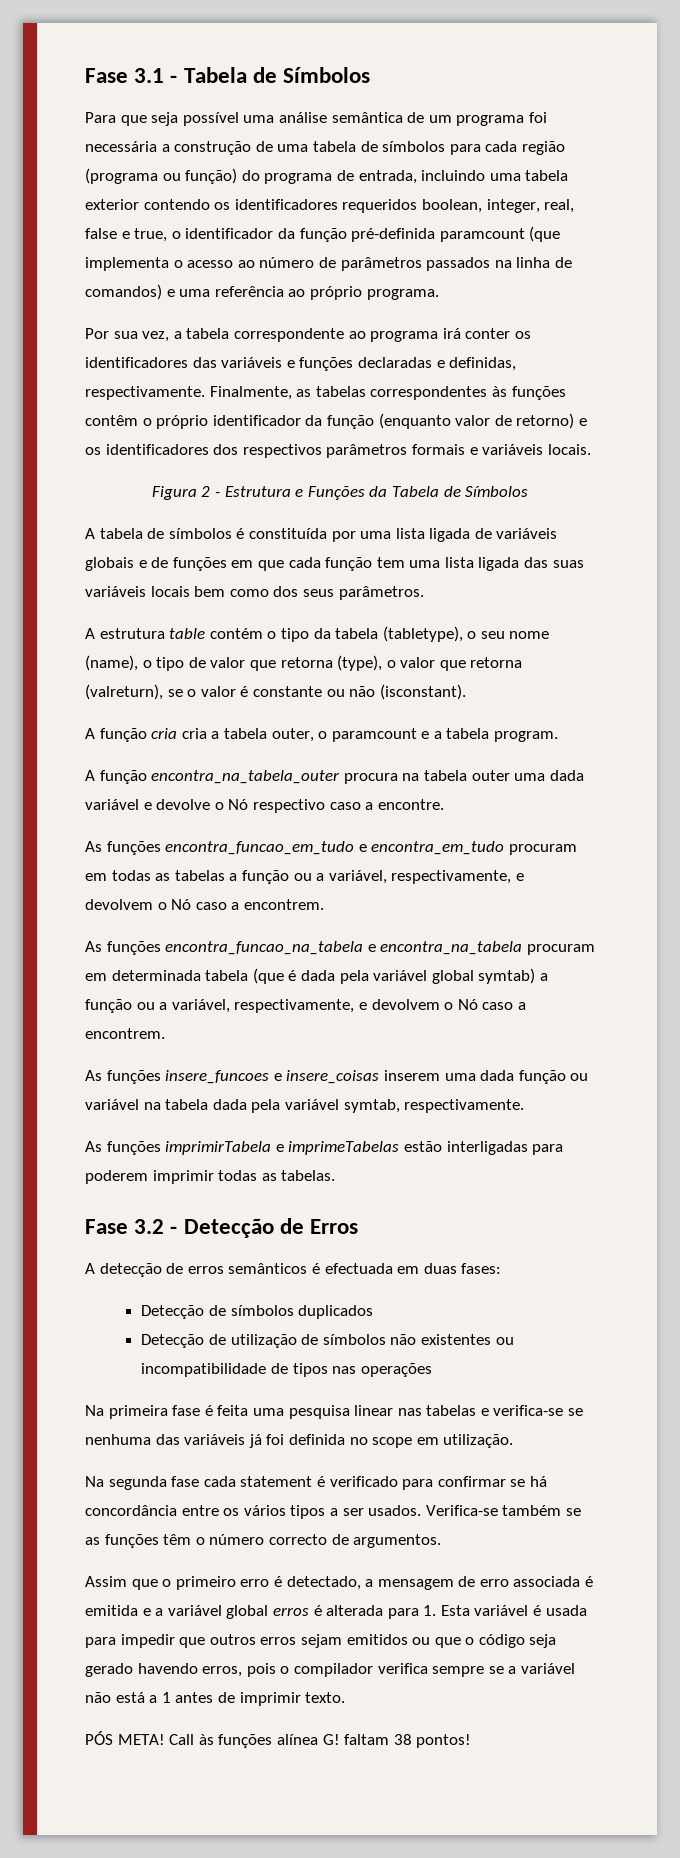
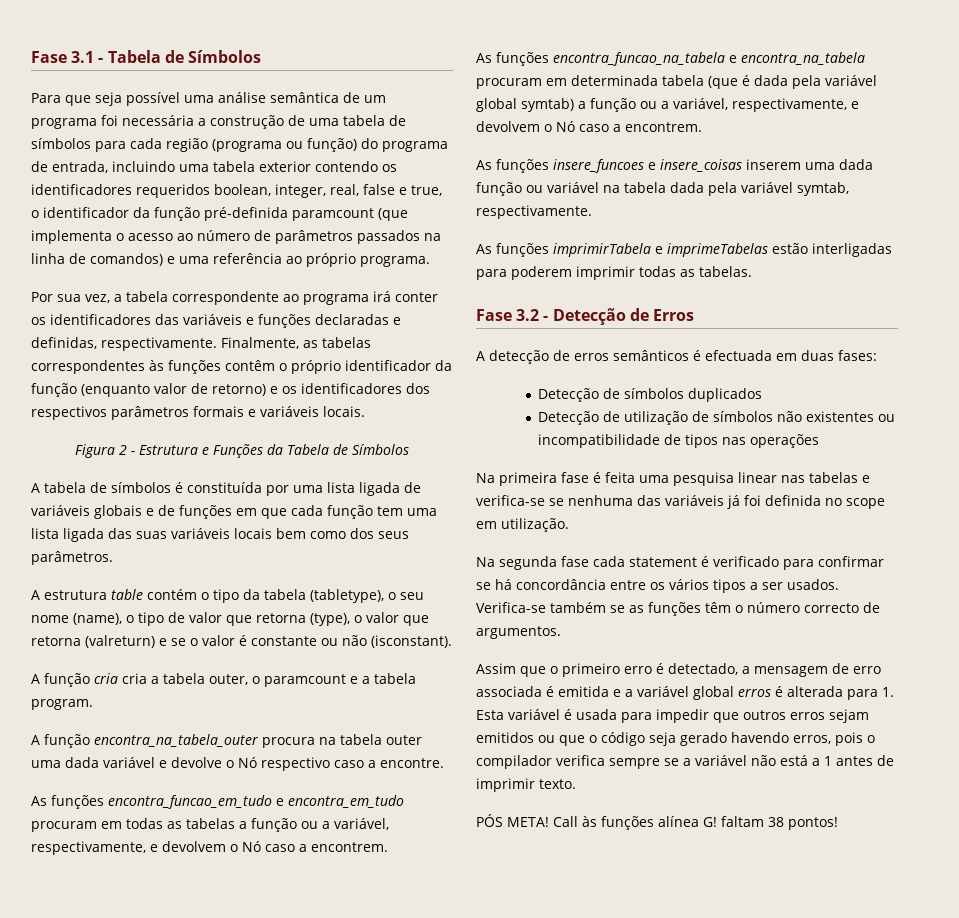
- A estrutura table contém o tipo da tabela (tabletype), o seu nome (name), o tipo de valor que retorna (type), o valor que retorna (valreturn), se o valor é constante ou não (isconstant).
+ A estrutura table contém o tipo da tabela (tabletype), o seu nome (name), o tipo de valor que retorna (type), o valor que retorna (valreturn) e se o valor é constante ou não (isconstant).

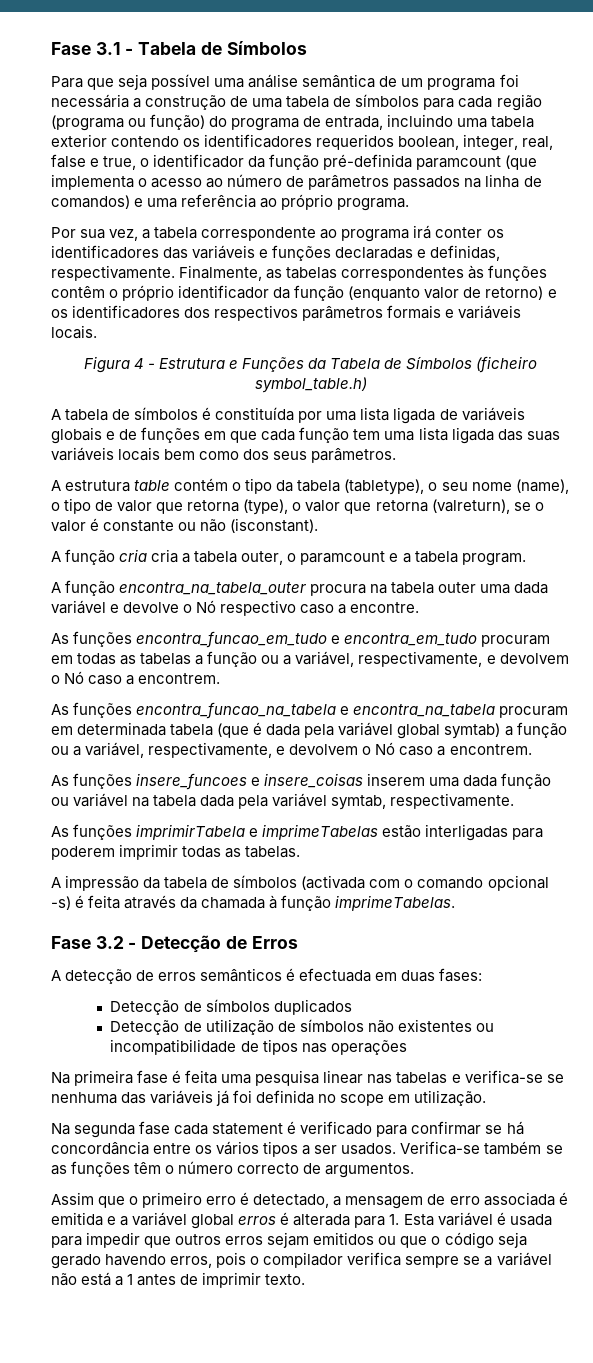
- Figura 2 - Estrutura e Funções da Tabela de Símbolos
+ Figura 4 - Estrutura e Funções da Tabela de Símbolos (ficheiro symbol_table.h)
- A estrutura table contém o tipo da tabela (tabletype), o seu nome (name), o tipo de valor que retorna (type), o valor que retorna (valreturn) e se o valor é constante ou não (isconstant).
+ A estrutura table contém o tipo da tabela (tabletype), o seu nome (name), o tipo de valor que retorna (type), o valor que retorna (valreturn), se o valor é constante ou não (isconstant).
+ A impressão da tabela de símbolos (activada com o comando opcional -s) é feita através da chamada à função imprimeTabelas.
- PÓS META! Call às funções alínea G! faltam 38 pontos!

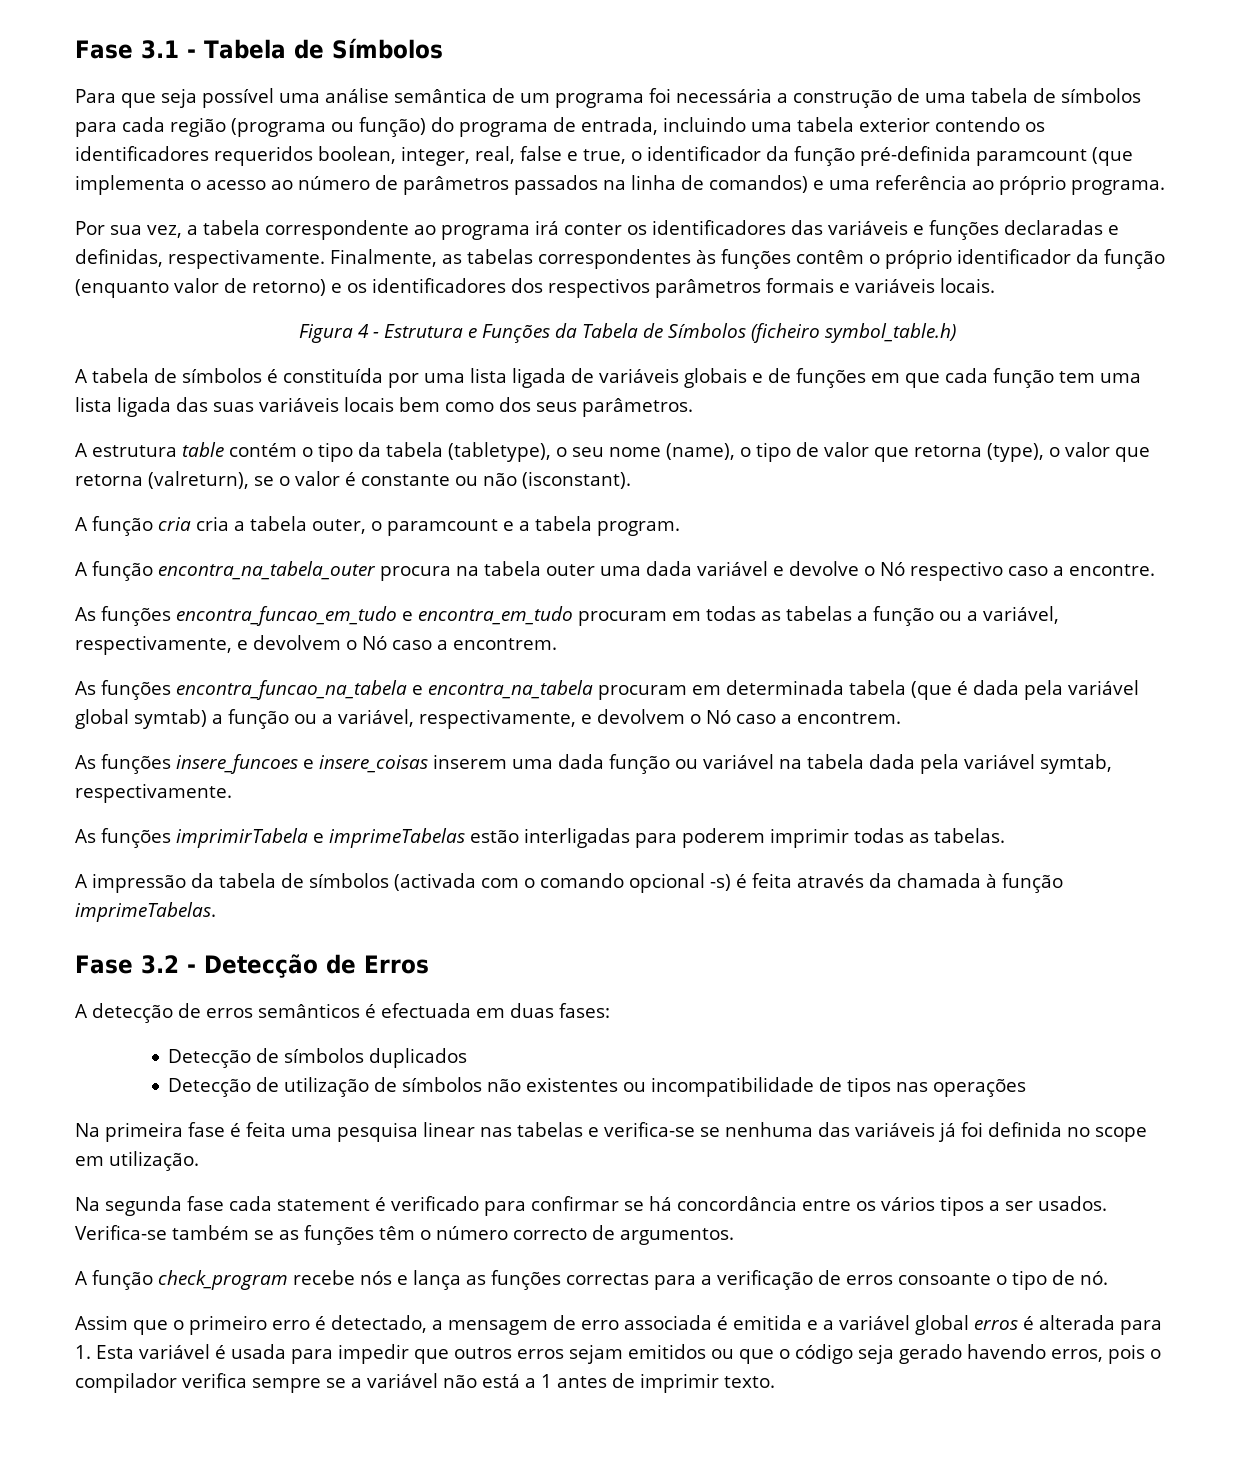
+ A função check_program recebe nós e lança as funções correctas para a verificação de erros consoante o tipo de nó.

